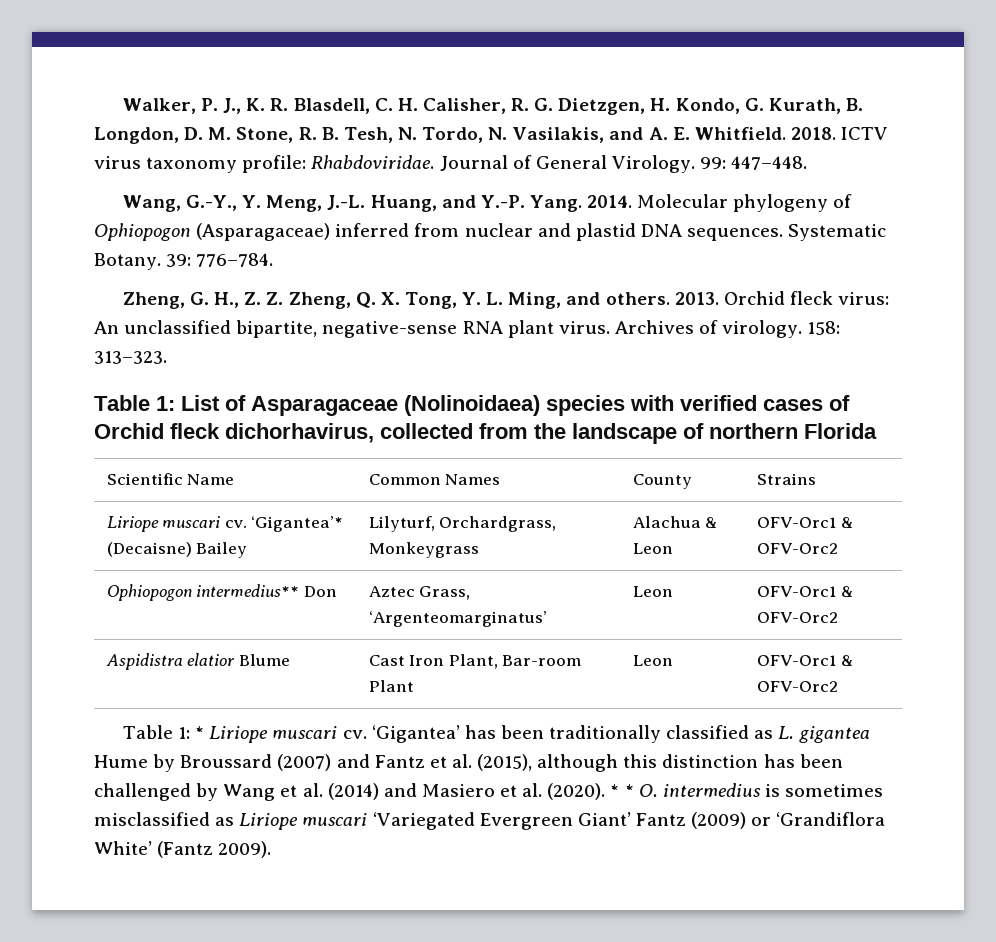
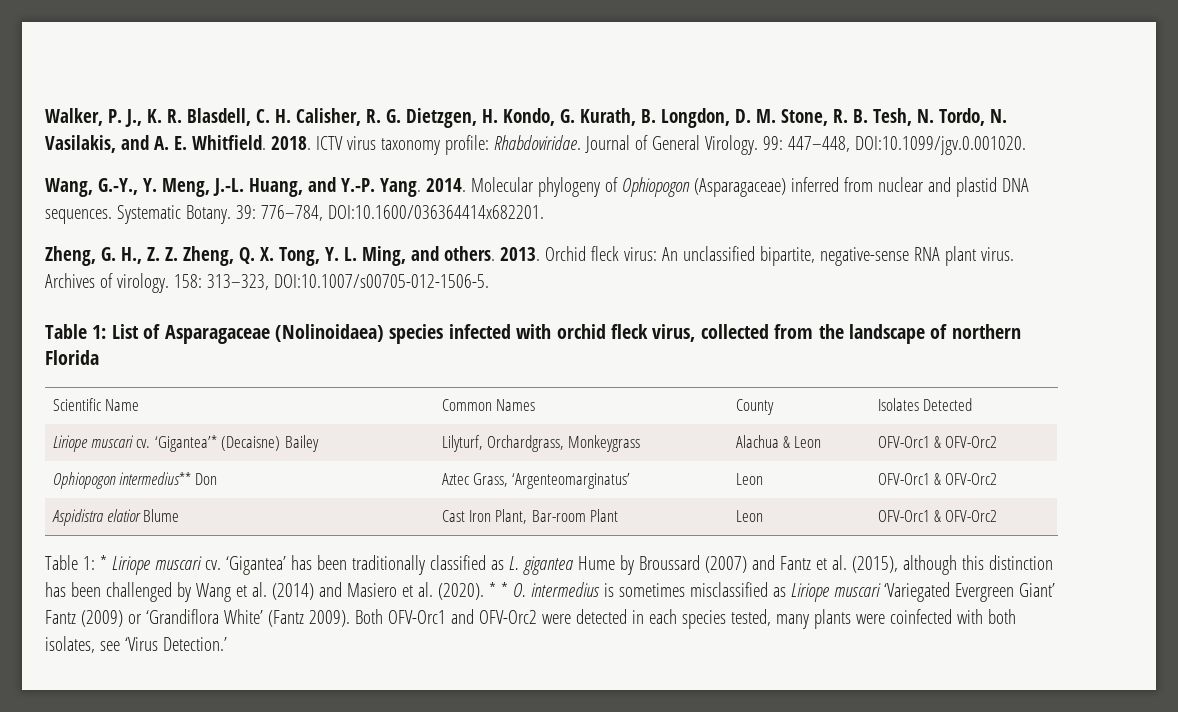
- 99: 447–448.
+ 99: 447–448, DOI:10.1099/jgv.0.001020.
- 39: 776–784.
+ 39: 776–784, DOI:10.1600/036364414x682201.
- 158: 313–323.
+ 158: 313–323, DOI:10.1007/s00705-012-1506-5.
- Table 1: List of Asparagaceae (Nolinoidaea) species with verified cases of Orchid fleck dichorhavirus, collected from the landscape of northern Florida
+ Table 1: List of Asparagaceae (Nolinoidaea) species infected with orchid fleck virus, collected from the landscape of northern Florida
- Scientific Name | Common Names | County | Strains
+ Scientific Name | Common Names | County | Isolates Detected
+ Both OFV-Orc1 and OFV-Orc2 were detected in each species tested, many plants were coinfected with both isolates, see ‘Virus Detection.’

